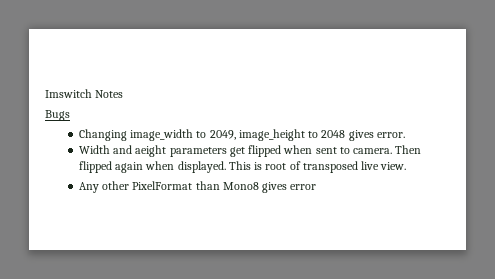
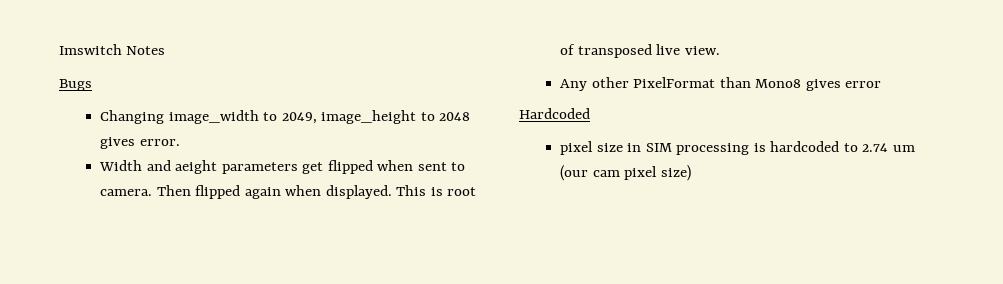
+ Hardcoded
+ pixel size in SIM processing is hardcoded to 2.74 um (our cam pixel size)

